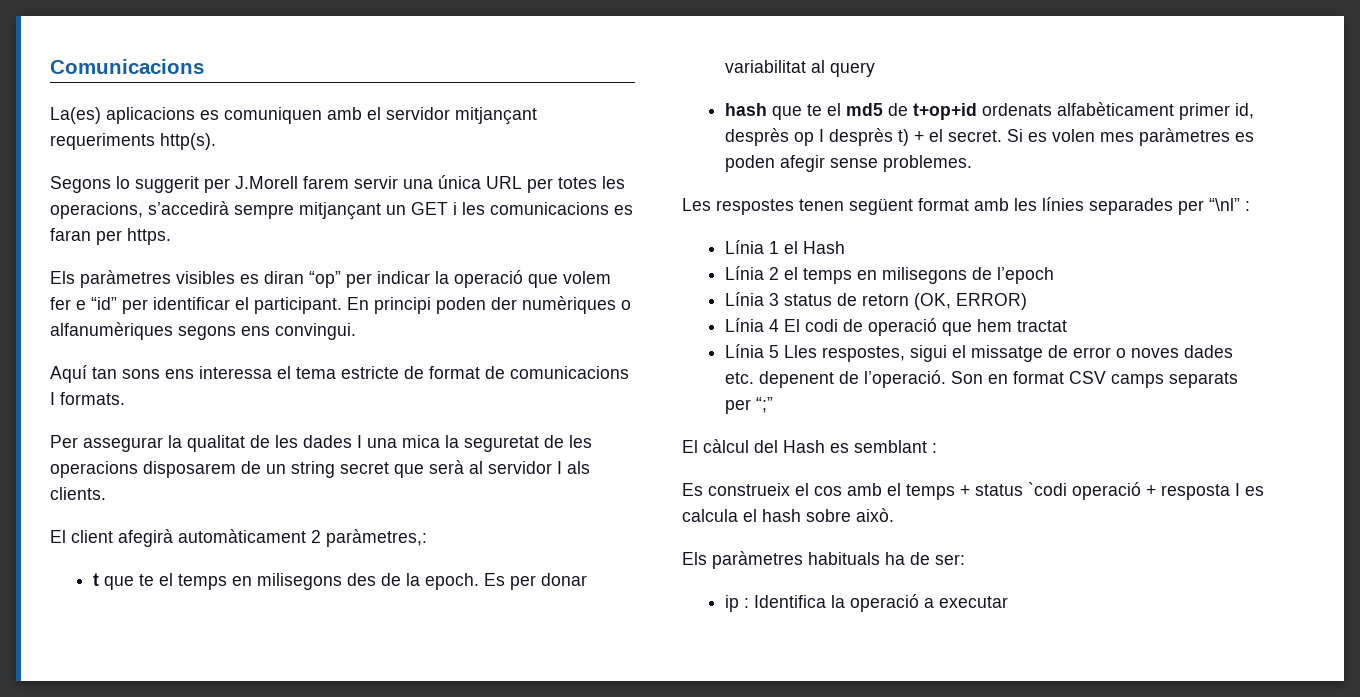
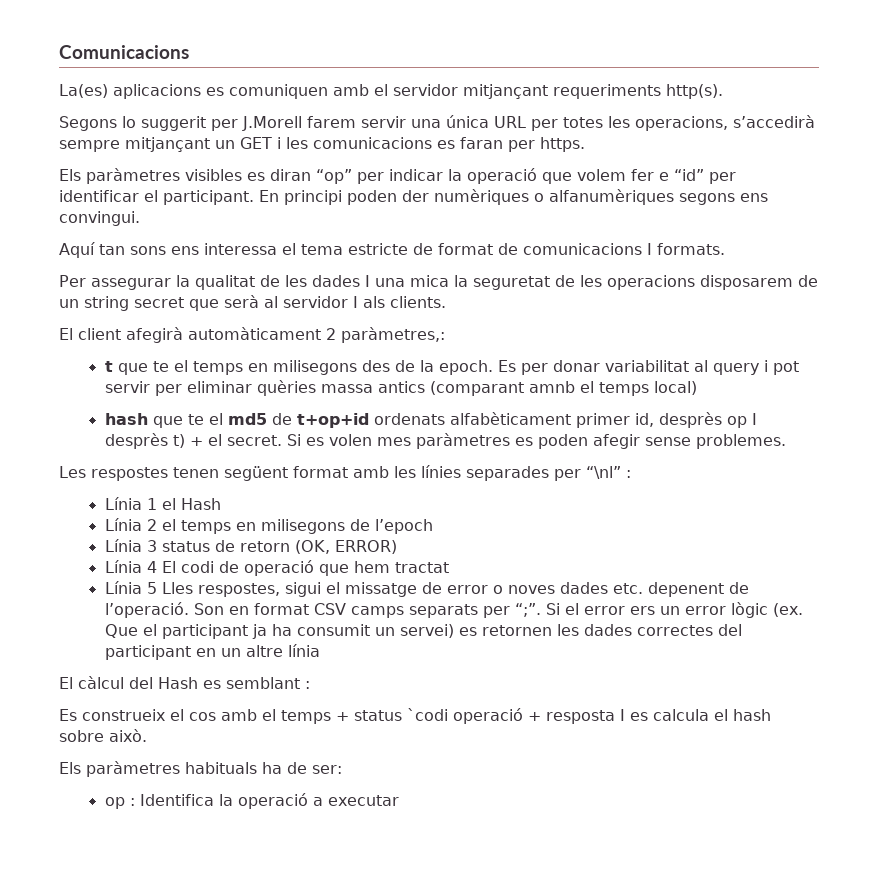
- Es per donar variabilitat al query
+ Es per donar variabilitat al query i pot servir per eliminar quèries massa antics (comparant amnb el temps local)
- Son en format CSV camps separats per “;”
+ Son en format CSV camps separats per “;”. Si el error ers un error lògic (ex. Que el participant ja ha consumit un servei) es retornen les dades correctes del participant en un altre línia
- ip : Identifica la operació a executar
+ op : Identifica la operació a executar

